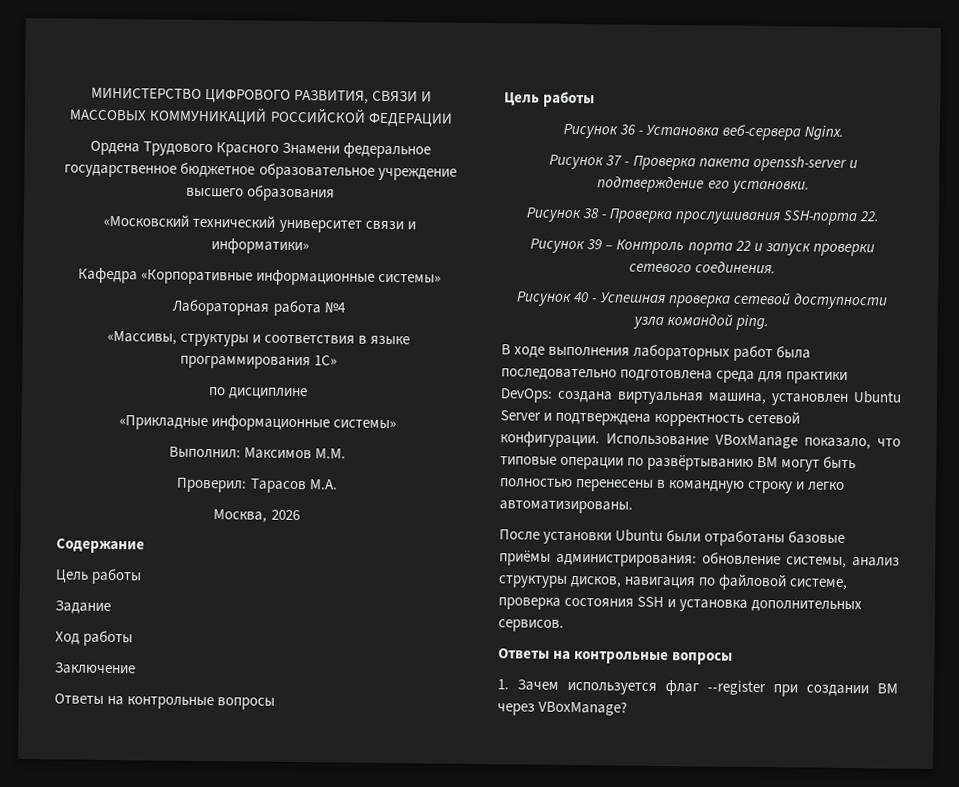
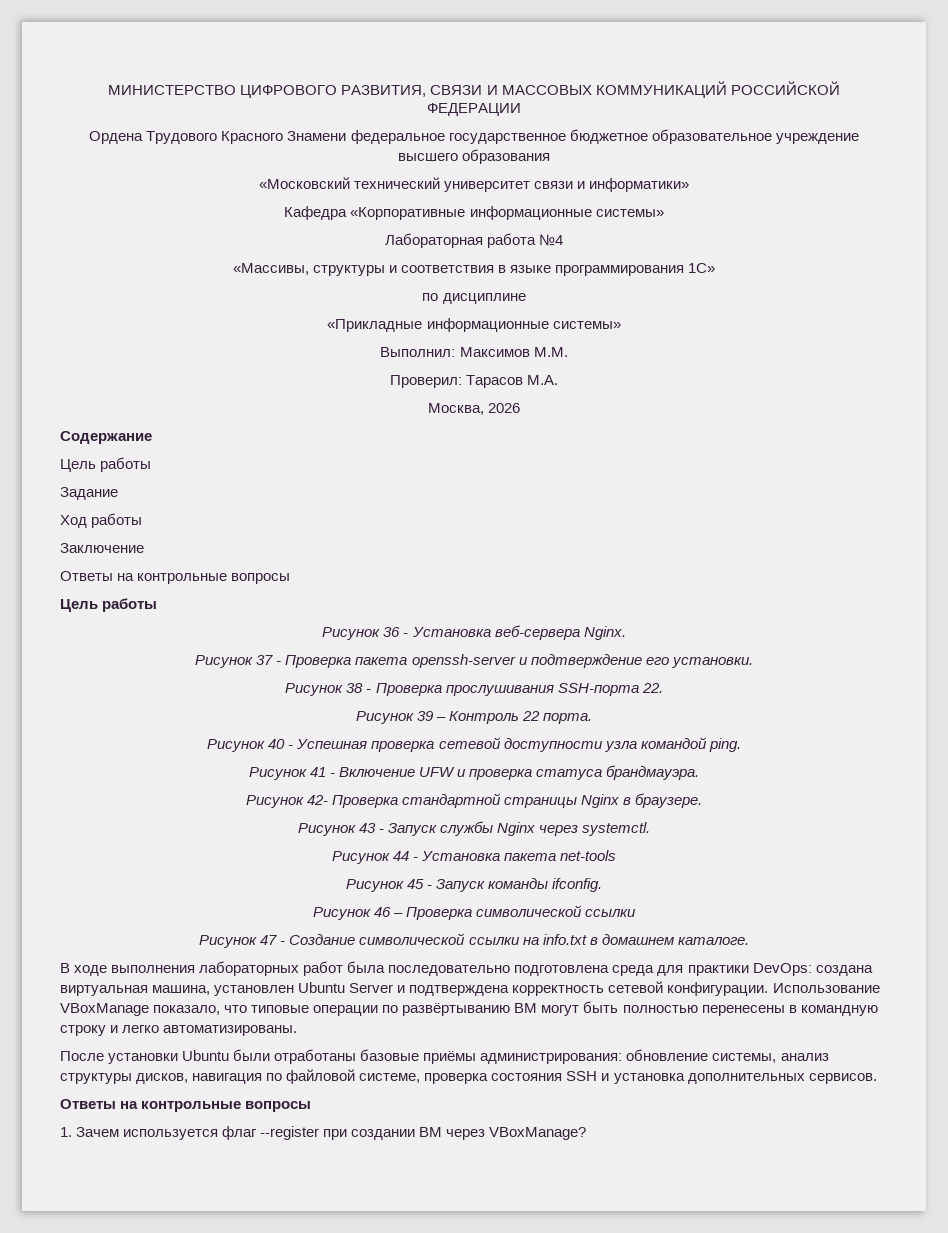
- Рисунок 39 – Контроль порта 22 и запуск проверки сетевого соединения.
+ Рисунок 39 – Контроль 22 порта.
+ Рисунок 41 - Включение UFW и проверка статуса брандмауэра.
+ Рисунок 42- Проверка стандартной страницы Nginx в браузере.
+ Рисунок 43 - Запуск службы Nginx через systemctl.
+ Рисунок 44 - Установка пакета net-tools
+ Рисунок 45 - Запуск команды ifconfig.
+ Рисунок 46 – Проверка символической ссылки
+ Рисунок 47 - Создание символической ссылки на info.txt в домашнем каталоге.

